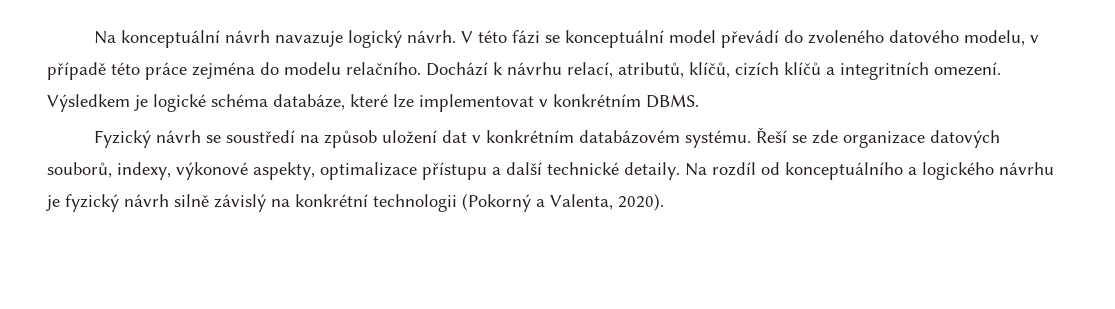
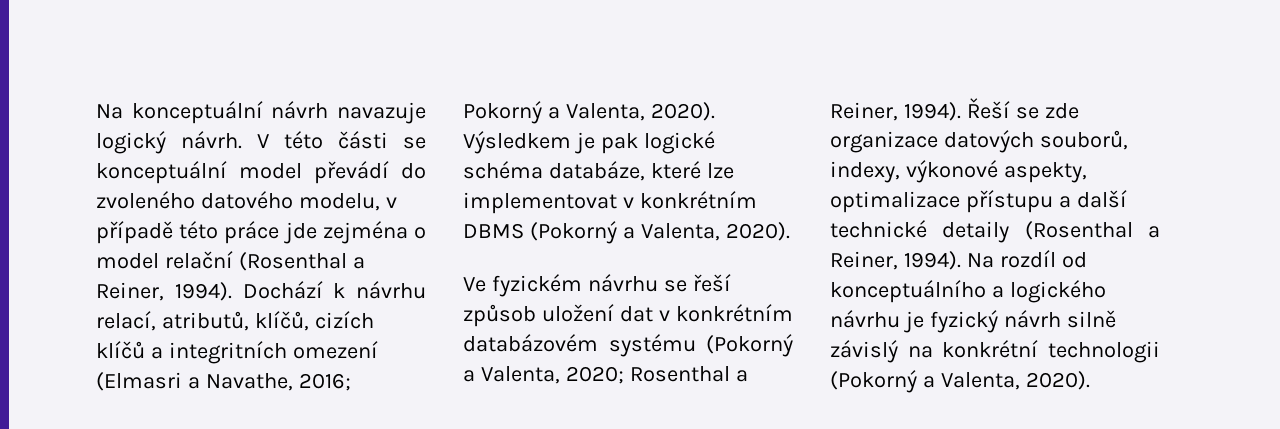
- V této fázi se konceptuální model převádí do zvoleného datového modelu, v případě této práce zejména do modelu relačního.
+ V této části se konceptuální model převádí do zvoleného datového modelu, v případě této práce jde zejména o model relační (Rosenthal a Reiner, 1994).
- Dochází k návrhu relací, atributů, klíčů, cizích klíčů a integritních omezení.
+ Dochází k návrhu relací, atributů, klíčů, cizích klíčů a integritních omezení (Elmasri a Navathe, 2016; Pokorný a Valenta, 2020).
- Výsledkem je logické schéma databáze, které lze implementovat v konkrétním DBMS.
- Fyzický návrh se soustředí na způsob uložení dat v konkrétním databázovém systému.
+ Výsledkem je pak logické schéma databáze, které lze implementovat v konkrétním DBMS (Pokorný a Valenta, 2020).
+ Ve fyzickém návrhu se řeší způsob uložení dat v konkrétním databázovém systému (Pokorný a Valenta, 2020; Rosenthal a Reiner, 1994).
- Řeší se zde organizace datových souborů, indexy, výkonové aspekty, optimalizace přístupu a další technické detaily.
+ Řeší se zde organizace datových souborů, indexy, výkonové aspekty, optimalizace přístupu a další technické detaily (Rosenthal a Reiner, 1994).

